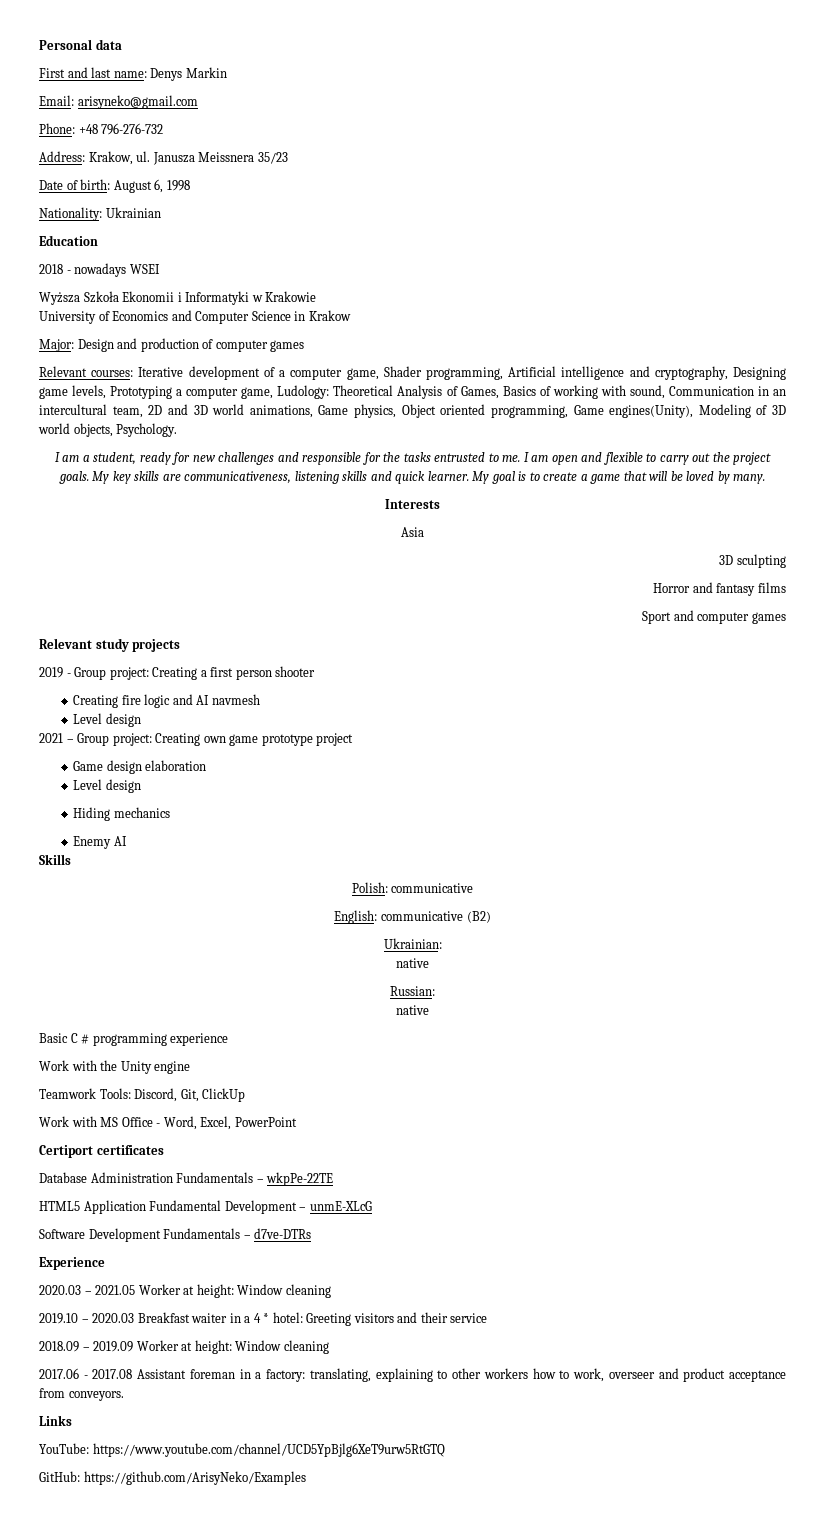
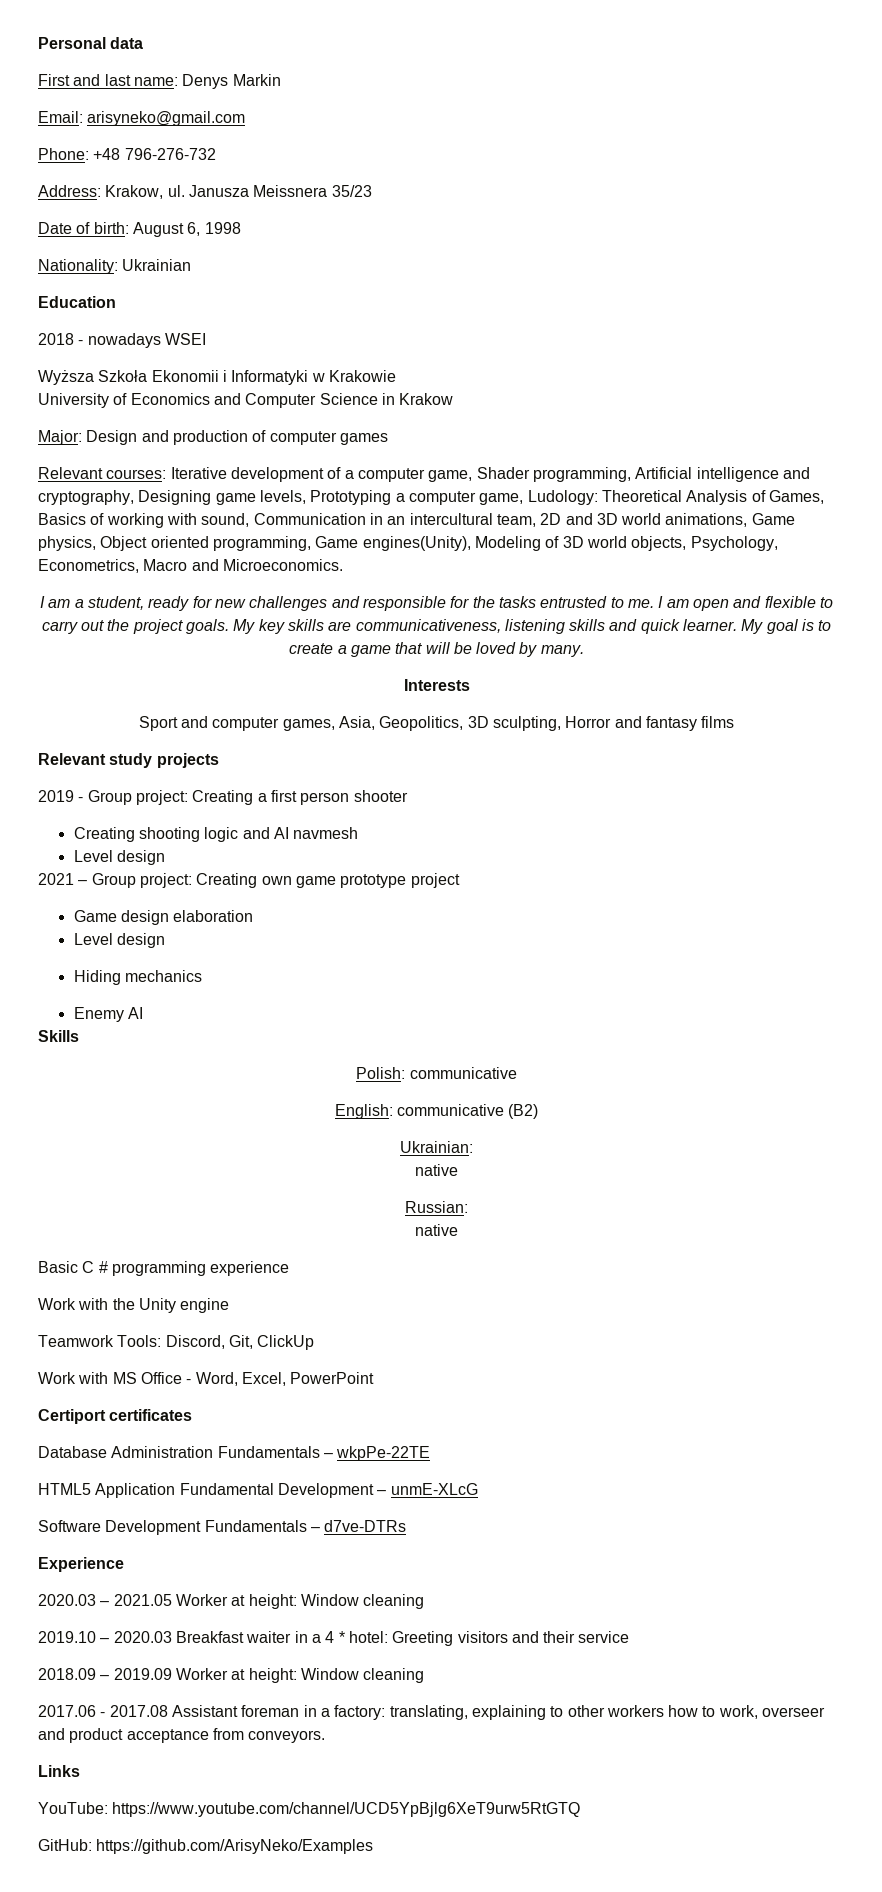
- Relevant courses: Iterative development of a computer game, Shader programming, Artificial intelligence and cryptography, Designing game levels, Prototyping a computer game, Ludology: Theoretical Analysis of Games, Basics of working with sound, Communication in an intercultural team, 2D and 3D world animations, Game physics, Object oriented programming, Game engines(Unity), Modeling of 3D world objects, Psychology.
+ Relevant courses: Iterative development of a computer game, Shader programming, Artificial intelligence and cryptography, Designing game levels, Prototyping a computer game, Ludology: Theoretical Analysis of Games, Basics of working with sound, Communication in an intercultural team, 2D and 3D world animations, Game physics, Object oriented programming, Game engines(Unity), Modeling of 3D world objects, Psychology, Econometrics, Macro and Microeconomics.
- Asia
- 3D sculpting
- Horror and fantasy films
+ Sport and computer games, Asia, Geopolitics, 3D sculpting, Horror and fantasy films
- Sport and computer games
- Creating fire logic and AI navmesh
+ Creating shooting logic and AI navmesh

